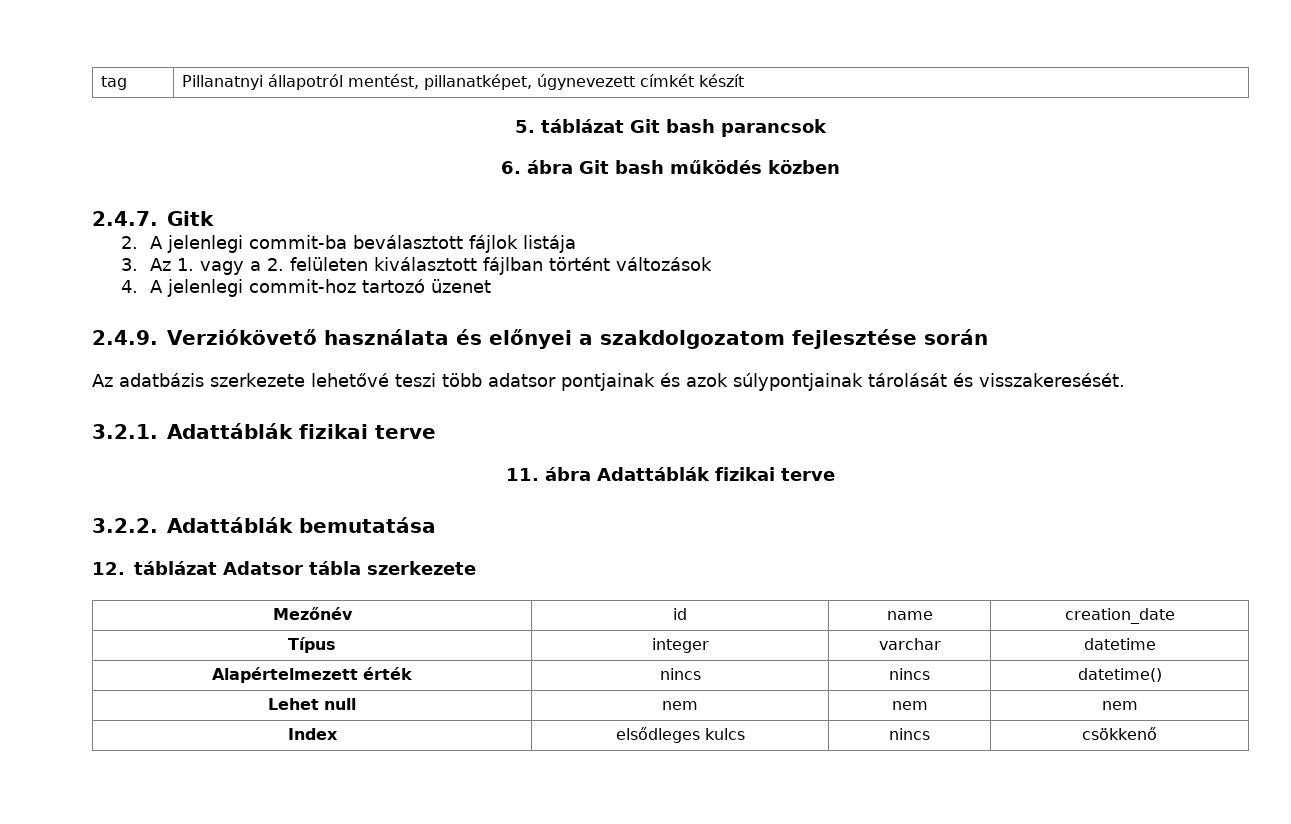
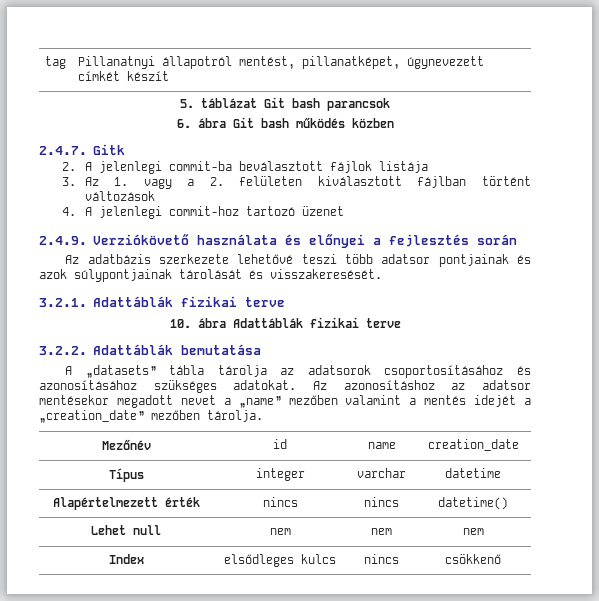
- 2.4.9. Verziókövető használata és előnyei a szakdolgozatom fejlesztése során
+ 2.4.9. Verziókövető használata és előnyei a fejlesztés során
- 11. ábra Adattáblák fizikai terve
+ 10. ábra Adattáblák fizikai terve
- 12. táblázat Adatsor tábla szerkezete
+ A „datasets” tábla tárolja az adatsorok csoportosításához és azonosításához szükséges adatokat. Az azonosításhoz az adatsor mentésekor megadott nevet a „name” mezőben valamint a mentés idejét a „creation_date” mezőben tárolja.

